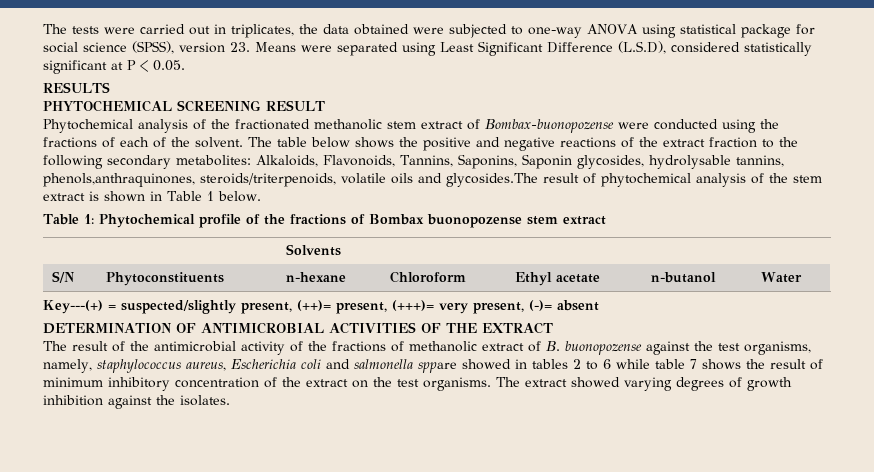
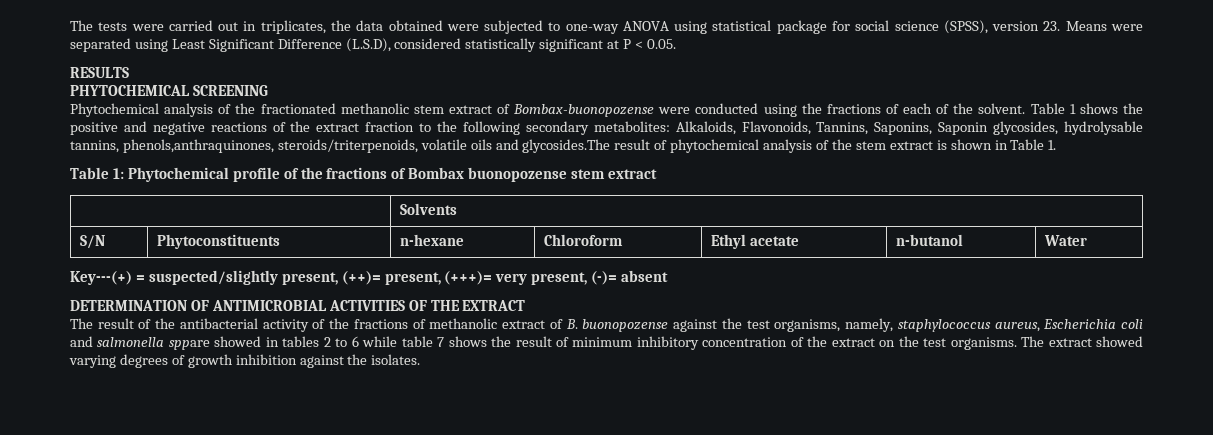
- PHYTOCHEMICAL SCREENING RESULT
+ PHYTOCHEMICAL SCREENING
- The table below shows the positive and negative reactions of the extract fraction to the following secondary metabolites: Alkaloids, Flavonoids, Tannins, Saponins, Saponin glycosides, hydrolysable tannins, phenols,anthraquinones, steroids/triterpenoids, volatile oils and glycosides.The result of phytochemical analysis of the stem extract is shown in Table 1 below.
+ Table 1 shows the positive and negative reactions of the extract fraction to the following secondary metabolites: Alkaloids, Flavonoids, Tannins, Saponins, Saponin glycosides, hydrolysable tannins, phenols,anthraquinones, steroids/triterpenoids, volatile oils and glycosides.The result of phytochemical analysis of the stem extract is shown in Table 1.
- The result of the antimicrobial activity of the fractions of methanolic extract of B. buonopozense against the test organisms, namely, staphylococcus aureus, Escherichia coli and salmonella sppare showed in tables 2 to 6 while table 7 shows the result of minimum inhibitory concentration of the extract on the test organisms.
+ The result of the antibacterial activity of the fractions of methanolic extract of B. buonopozense against the test organisms, namely, staphylococcus aureus, Escherichia coli and salmonella sppare showed in tables 2 to 6 while table 7 shows the result of minimum inhibitory concentration of the extract on the test organisms.

